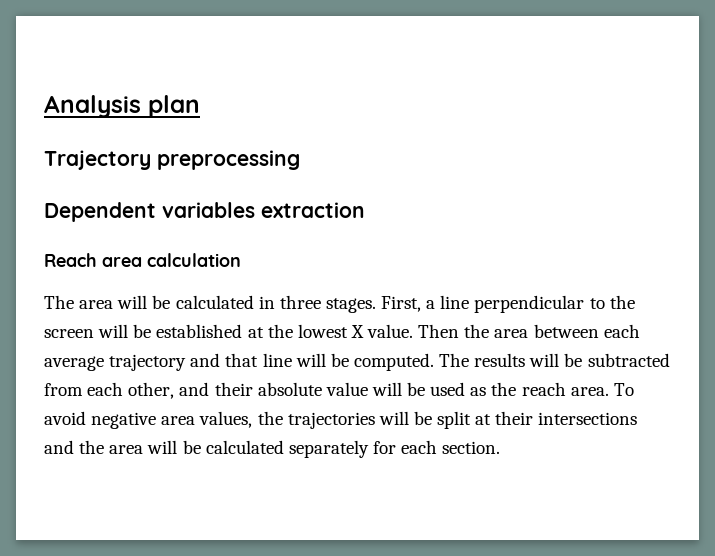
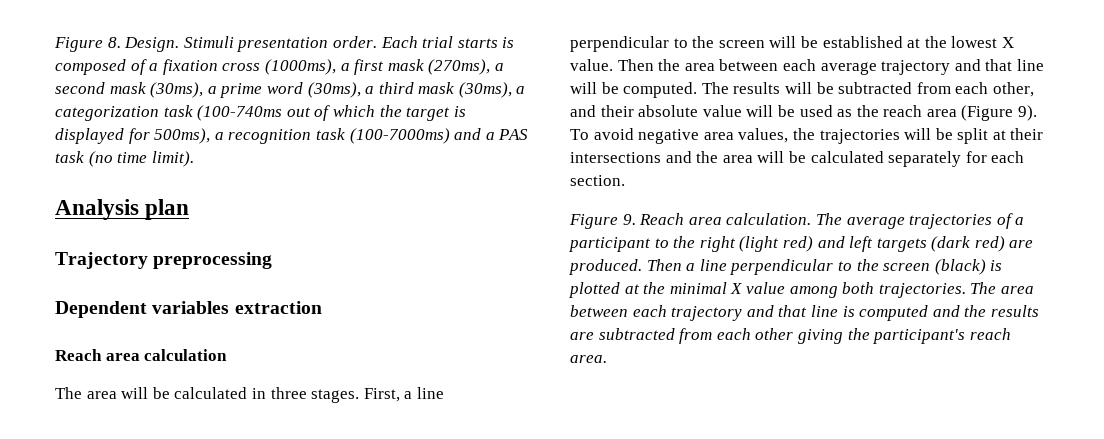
+ Figure 8. Design. Stimuli presentation order. Each trial starts is composed of a fixation cross (1000ms), a first mask (270ms), a second mask (30ms), a prime word (30ms), a third mask (30ms), a categorization task (100-740ms out of which the target is displayed for 500ms), a recognition task (100-7000ms) and a PAS task (no time limit).
- The results will be subtracted from each other, and their absolute value will be used as the reach area.
+ The results will be subtracted from each other, and their absolute value will be used as the reach area (Figure 9).
+ Figure 9. Reach area calculation. The average trajectories of a participant to the right (light red) and left targets (dark red) are produced. Then a line perpendicular to the screen (black) is plotted at the minimal X value among both trajectories. The area between each trajectory and that line is computed and the results are subtracted from each other giving the participant's reach area.

